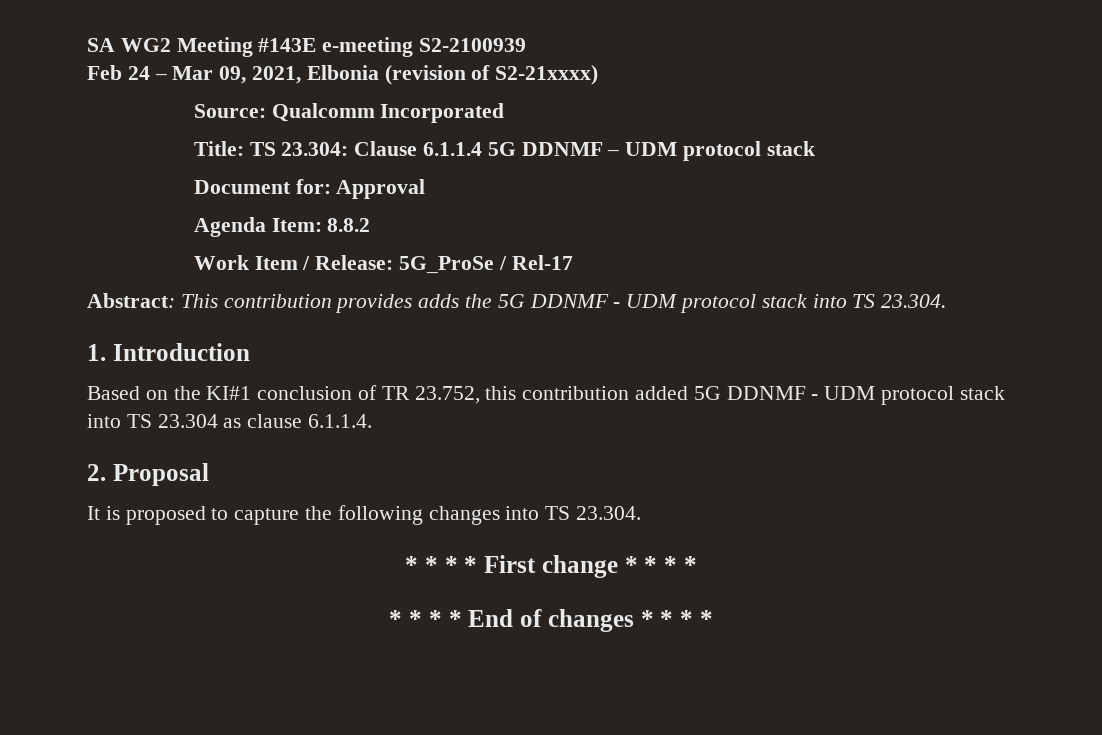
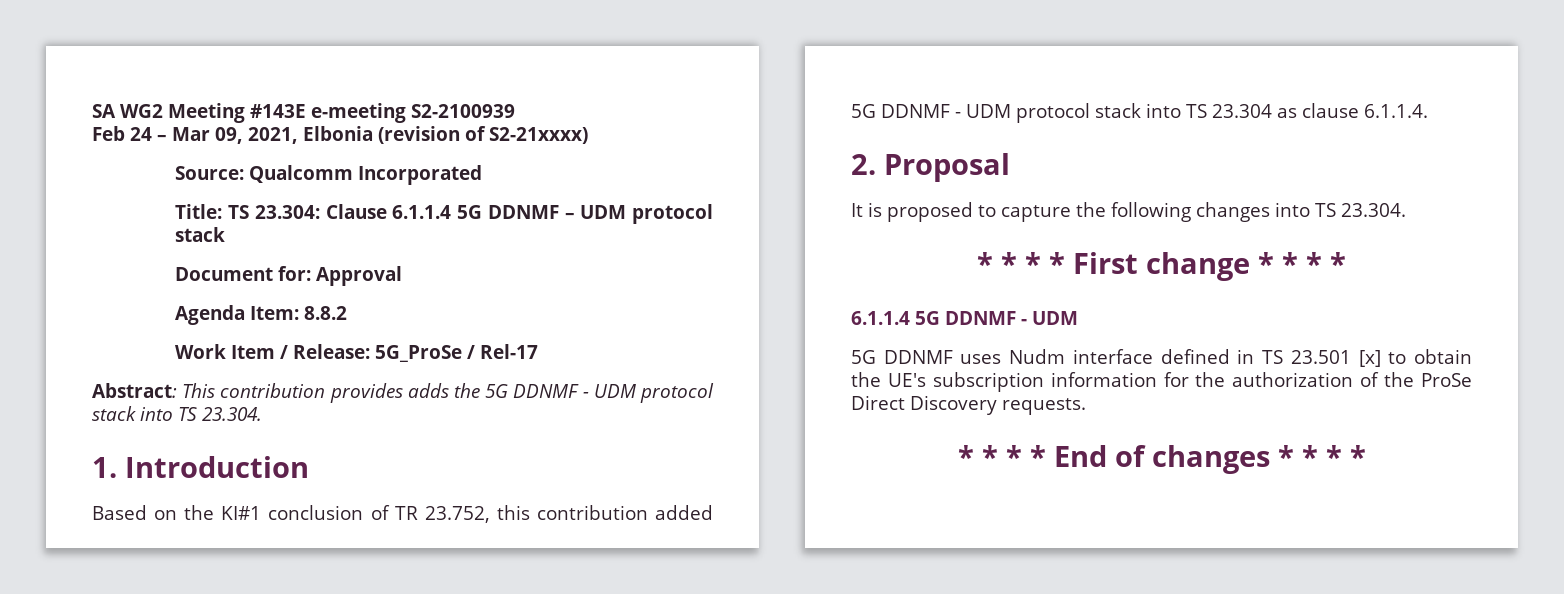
  * * * * First change * * * *
+ 6.1.1.4 5G DDNMF - UDM
+ 5G DDNMF uses Nudm interface defined in TS 23.501 [x] to obtain the UE's subscription information for the authorization of the ProSe Direct Discovery requests.

